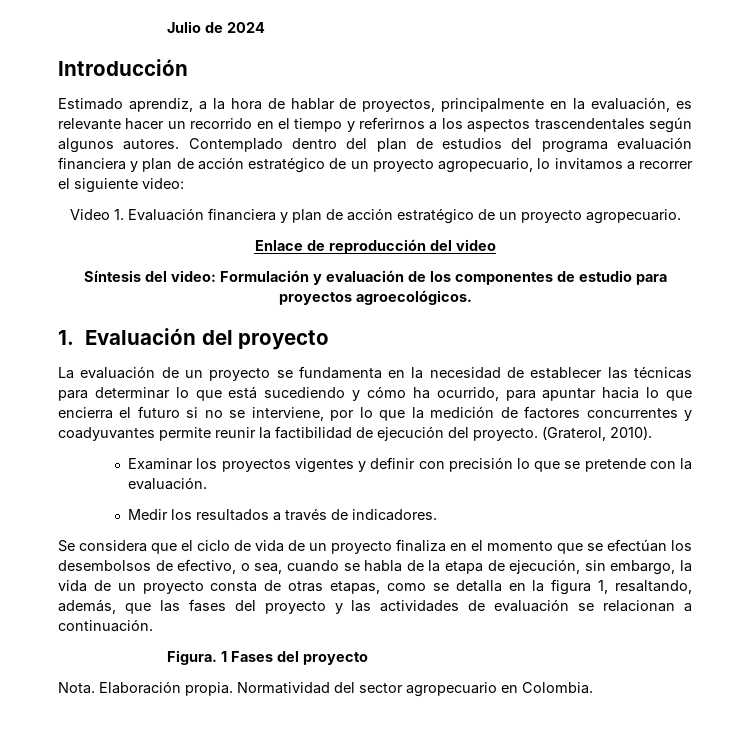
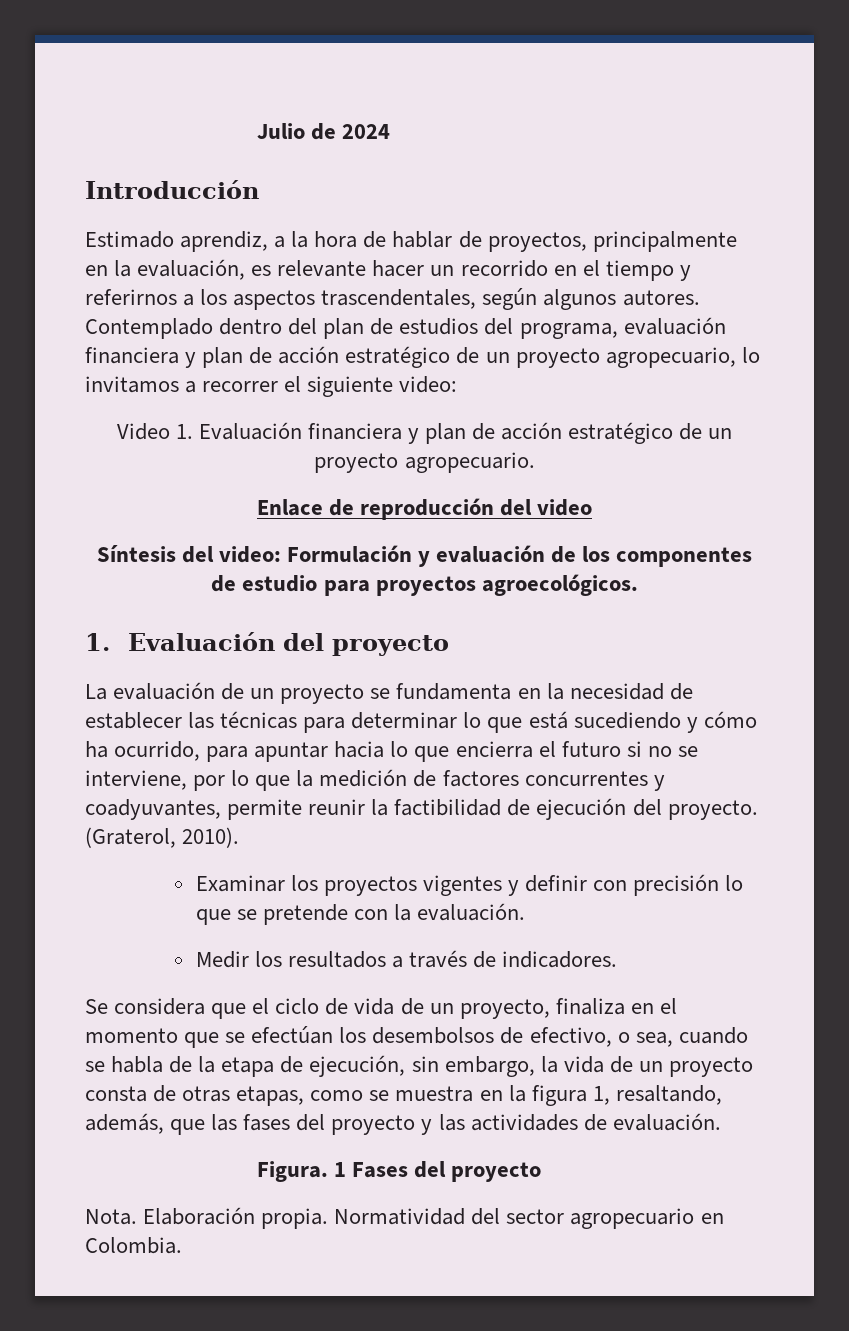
- Estimado aprendiz, a la hora de hablar de proyectos, principalmente en la evaluación, es relevante hacer un recorrido en el tiempo y referirnos a los aspectos trascendentales según algunos autores.
+ Estimado aprendiz, a la hora de hablar de proyectos, principalmente en la evaluación, es relevante hacer un recorrido en el tiempo y referirnos a los aspectos trascendentales, según algunos autores.
- Contemplado dentro del plan de estudios del programa evaluación financiera y plan de acción estratégico de un proyecto agropecuario, lo invitamos a recorrer el siguiente video:
+ Contemplado dentro del plan de estudios del programa, evaluación financiera y plan de acción estratégico de un proyecto agropecuario, lo invitamos a recorrer el siguiente video:
- La evaluación de un proyecto se fundamenta en la necesidad de establecer las técnicas para determinar lo que está sucediendo y cómo ha ocurrido, para apuntar hacia lo que encierra el futuro si no se interviene, por lo que la medición de factores concurrentes y coadyuvantes permite reunir la factibilidad de ejecución del proyecto.
+ La evaluación de un proyecto se fundamenta en la necesidad de establecer las técnicas para determinar lo que está sucediendo y cómo ha ocurrido, para apuntar hacia lo que encierra el futuro si no se interviene, por lo que la medición de factores concurrentes y coadyuvantes, permite reunir la factibilidad de ejecución del proyecto.
- Se considera que el ciclo de vida de un proyecto finaliza en el momento que se efectúan los desembolsos de efectivo, o sea, cuando se habla de la etapa de ejecución, sin embargo, la vida de un proyecto consta de otras etapas, como se detalla en la figura 1, resaltando, además, que las fases del proyecto y las actividades de evaluación se relacionan a continuación.
+ Se considera que el ciclo de vida de un proyecto, finaliza en el momento que se efectúan los desembolsos de efectivo, o sea, cuando se habla de la etapa de ejecución, sin embargo, la vida de un proyecto consta de otras etapas, como se muestra en la figura 1, resaltando, además, que las fases del proyecto y las actividades de evaluación.

